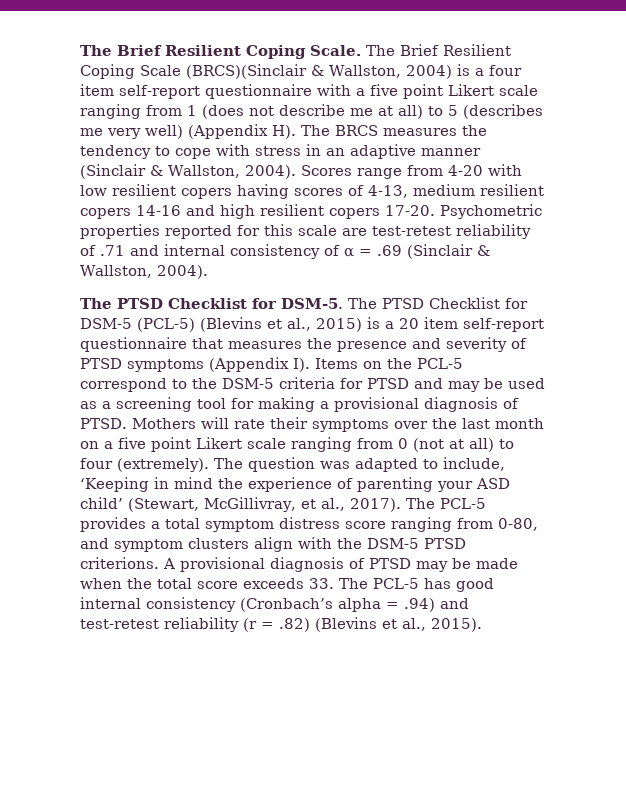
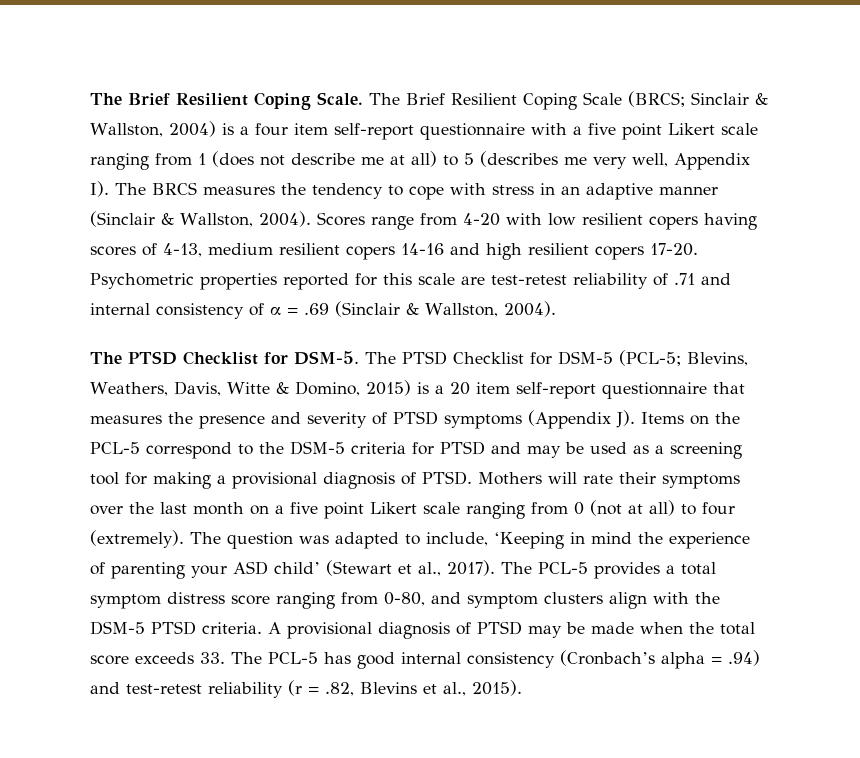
- The Brief Resilient Coping Scale (BRCS)(Sinclair & Wallston, 2004) is a four item self-report questionnaire with a five point Likert scale ranging from 1 (does not describe me at all) to 5 (describes me very well) (Appendix H). The BRCS measures the tendency to cope with stress in an adaptive manner (Sinclair & Wallston, 2004).
+ The Brief Resilient Coping Scale (BRCS; Sinclair & Wallston, 2004) is a four item self-report questionnaire with a five point Likert scale ranging from 1 (does not describe me at all) to 5 (describes me very well, Appendix I). The BRCS measures the tendency to cope with stress in an adaptive manner (Sinclair & Wallston, 2004).
- The PTSD Checklist for DSM-5 (PCL-5) (Blevins et al., 2015) is a 20 item self-report questionnaire that measures the presence and severity of PTSD symptoms (Appendix I). Items on the PCL-5 correspond to the DSM-5 criteria for PTSD and may be used as a screening tool for making a provisional diagnosis of PTSD.
+ The PTSD Checklist for DSM-5 (PCL-5; Blevins, Weathers, Davis, Witte & Domino, 2015) is a 20 item self-report questionnaire that measures the presence and severity of PTSD symptoms (Appendix J). Items on the PCL-5 correspond to the DSM-5 criteria for PTSD and may be used as a screening tool for making a provisional diagnosis of PTSD.
- The question was adapted to include, ‘Keeping in mind the experience of parenting your ASD child’ (Stewart, McGillivray, et al., 2017).
+ The question was adapted to include, ‘Keeping in mind the experience of parenting your ASD child’ (Stewart et al., 2017).
- The PCL-5 provides a total symptom distress score ranging from 0-80, and symptom clusters align with the DSM-5 PTSD criterions.
+ The PCL-5 provides a total symptom distress score ranging from 0-80, and symptom clusters align with the DSM-5 PTSD criteria.
- A provisional diagnosis of PTSD may be made when the total score exceeds 33. The PCL-5 has good internal consistency (Cronbach’s alpha = .94) and test-retest reliability (r = .82) (Blevins et al., 2015).
+ A provisional diagnosis of PTSD may be made when the total score exceeds 33. The PCL-5 has good internal consistency (Cronbach’s alpha = .94) and test-retest reliability (r = .82, Blevins et al., 2015).

